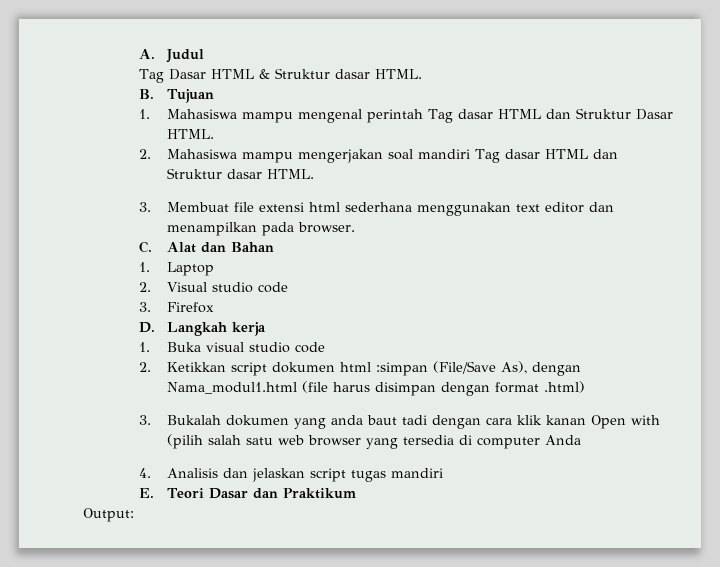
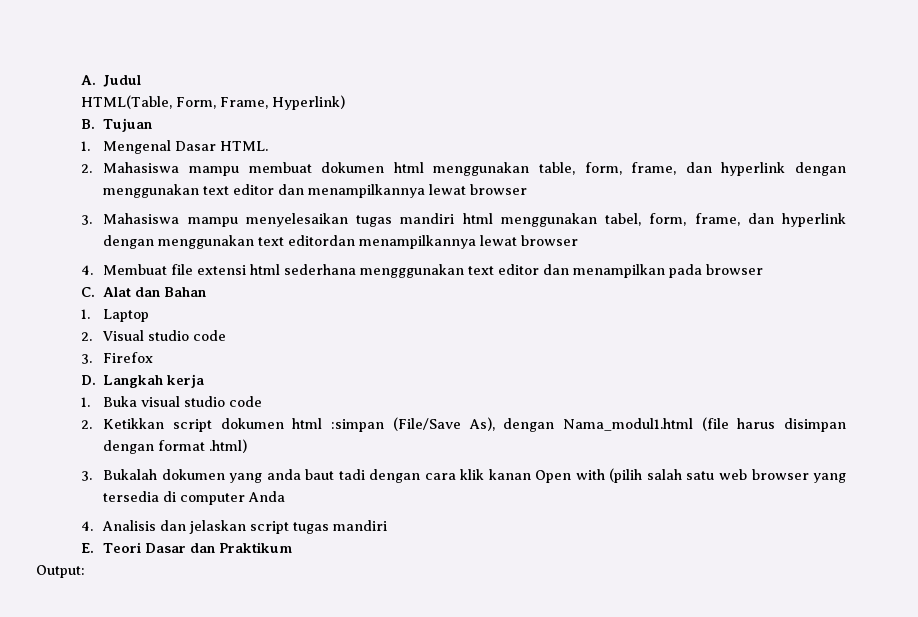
- Tag Dasar HTML & Struktur dasar HTML.
+ HTML(Table, Form, Frame, Hyperlink)
  B. Tujuan
- 1. Mahasiswa mampu mengenal perintah Tag dasar HTML dan Struktur Dasar HTML.
+ 1. Mengenal Dasar HTML.
- 2. Mahasiswa mampu mengerjakan soal mandiri Tag dasar HTML dan Struktur dasar HTML.
- 3. Membuat file extensi html sederhana menggunakan text editor dan menampilkan pada browser.
+ 2. Mahasiswa mampu membuat dokumen html menggunakan table, form, frame, dan hyperlink dengan menggunakan text editor dan menampilkannya lewat browser
+ 3. Mahasiswa mampu menyelesaikan tugas mandiri html menggunakan tabel, form, frame, dan hyperlink dengan menggunakan text editordan menampilkannya lewat browser
+ 4. Membuat file extensi html sederhana mengggunakan text editor dan menampilkan pada browser

